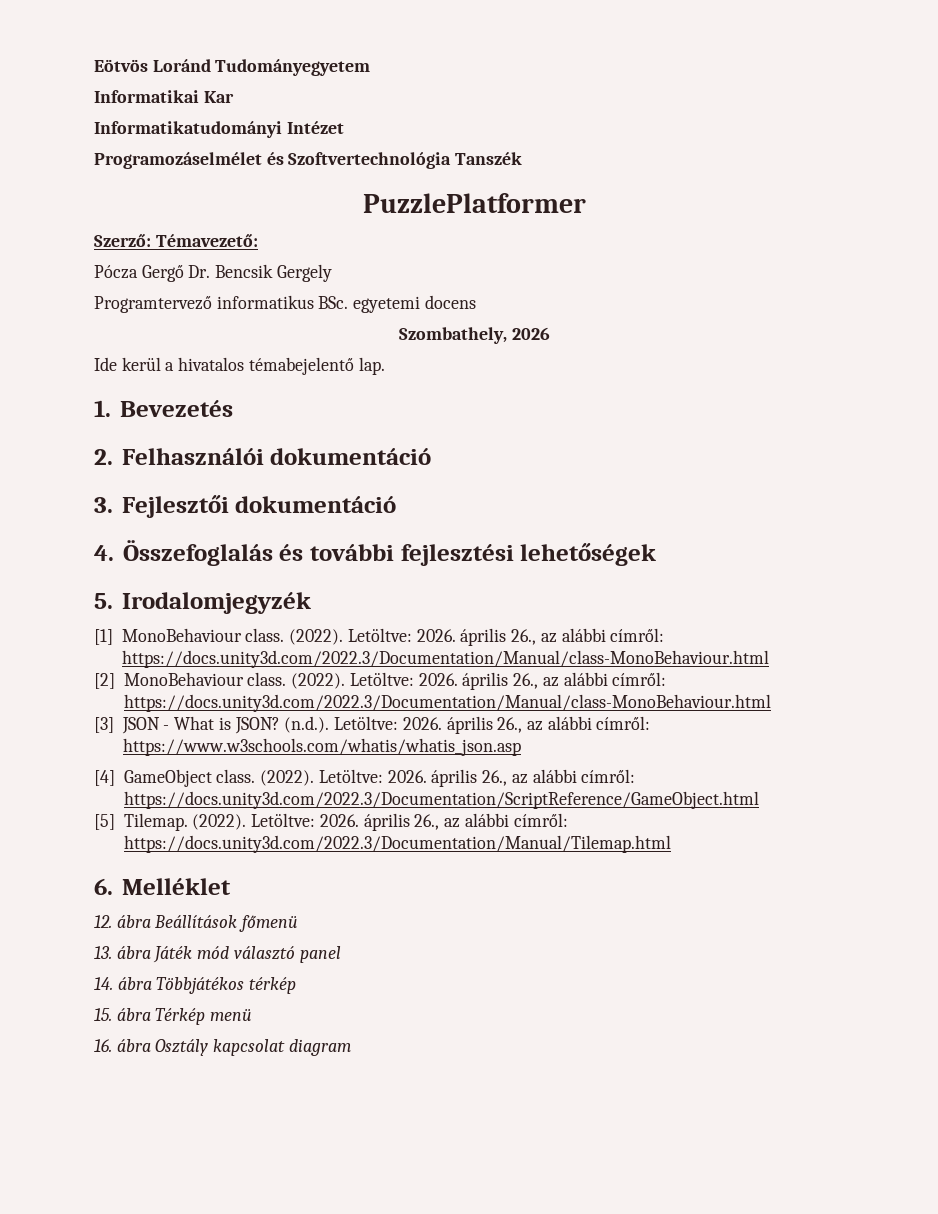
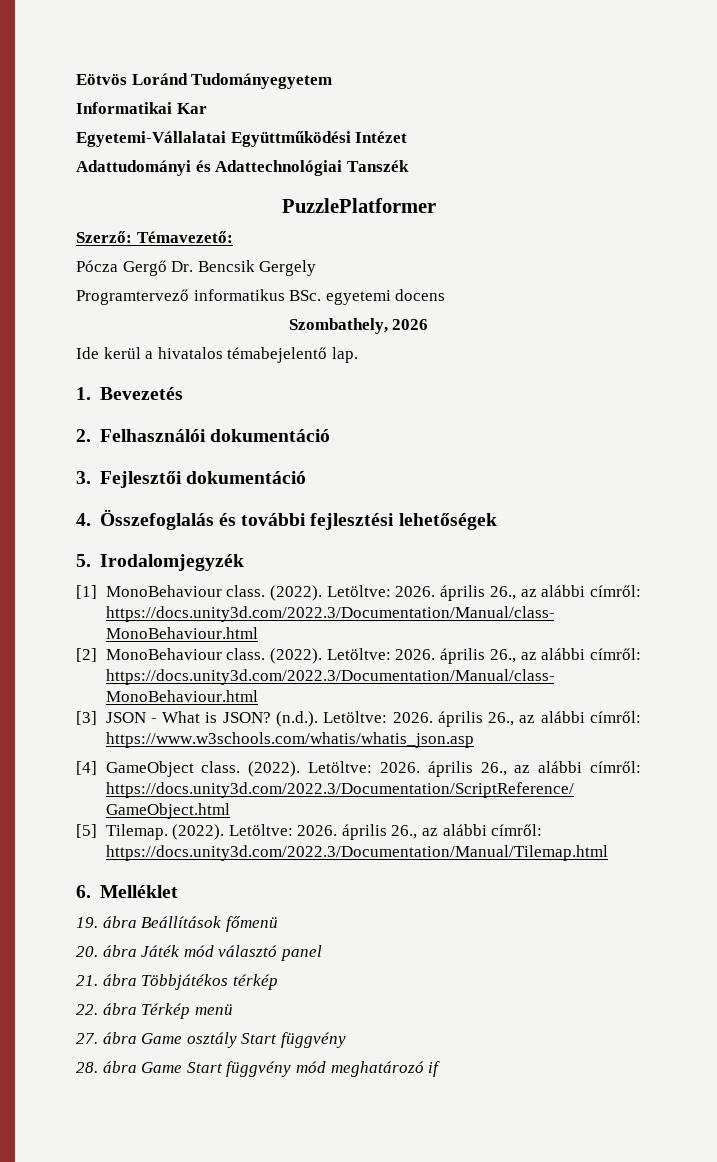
- Informatikatudományi Intézet
+ Egyetemi-Vállalatai Együttműködési Intézet
- Programozáselmélet és Szoftvertechnológia Tanszék
+ Adattudományi és Adattechnológiai Tanszék
- 12. ábra Beállítások főmenü
+ 19. ábra Beállítások főmenü
- 13. ábra Játék mód választó panel
+ 20. ábra Játék mód választó panel
- 14. ábra Többjátékos térkép
+ 21. ábra Többjátékos térkép
- 15. ábra Térkép menü
+ 22. ábra Térkép menü
- 16. ábra Osztály kapcsolat diagram
+ 27. ábra Game osztály Start függvény
+ 28. ábra Game Start függvény mód meghatározó if

